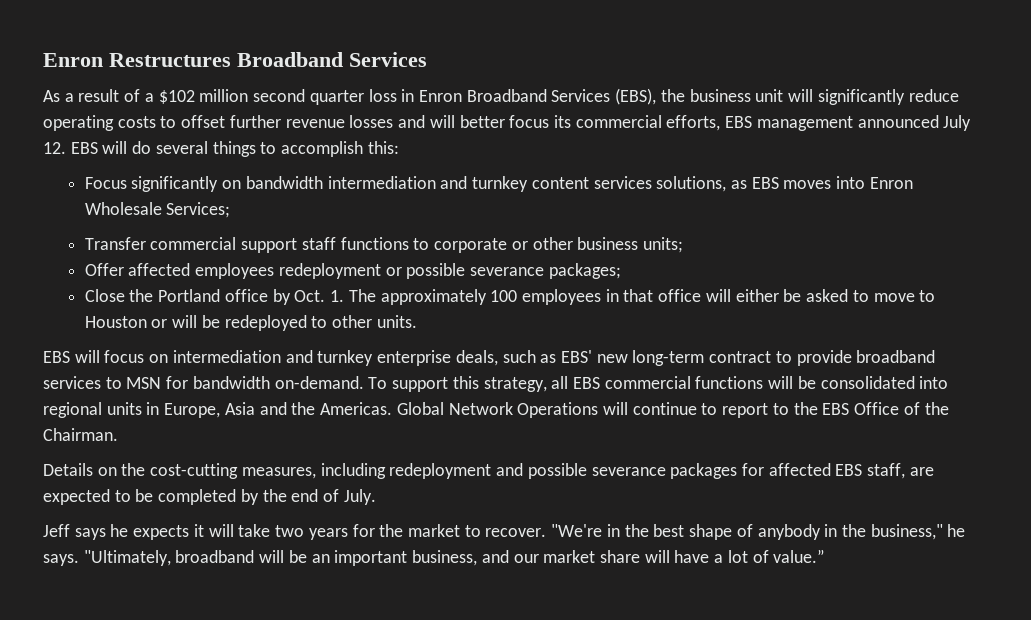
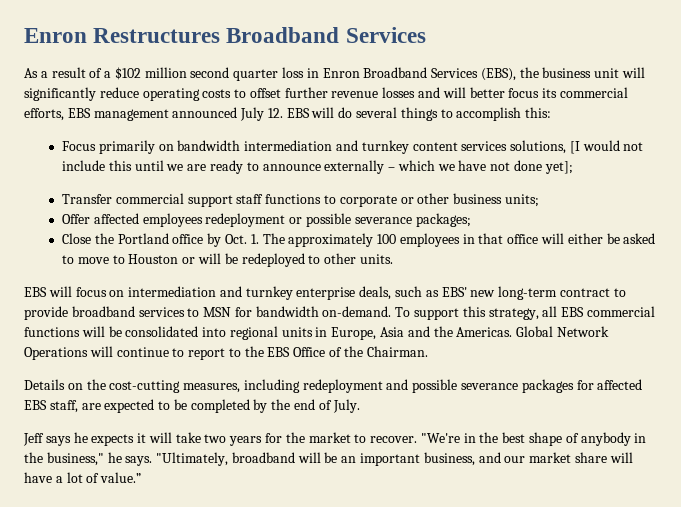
- Focus significantly on bandwidth intermediation and turnkey content services solutions, as EBS moves into Enron Wholesale Services;
+ Focus primarily on bandwidth intermediation and turnkey content services solutions, [I would not include this until we are ready to announce externally – which we have not done yet];

